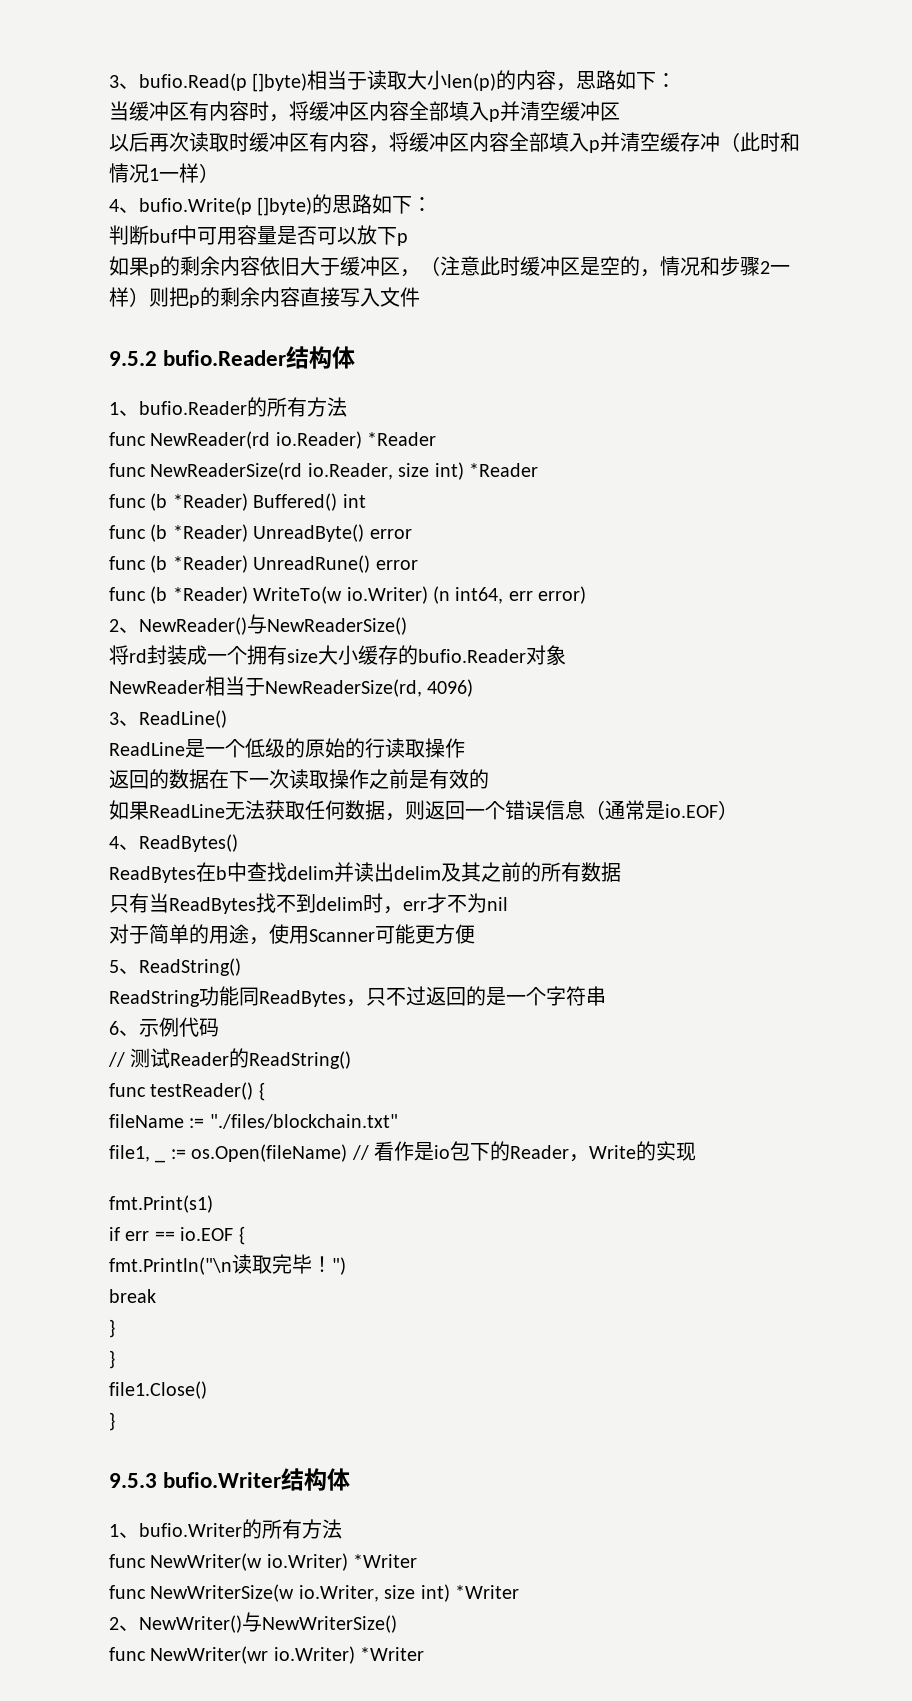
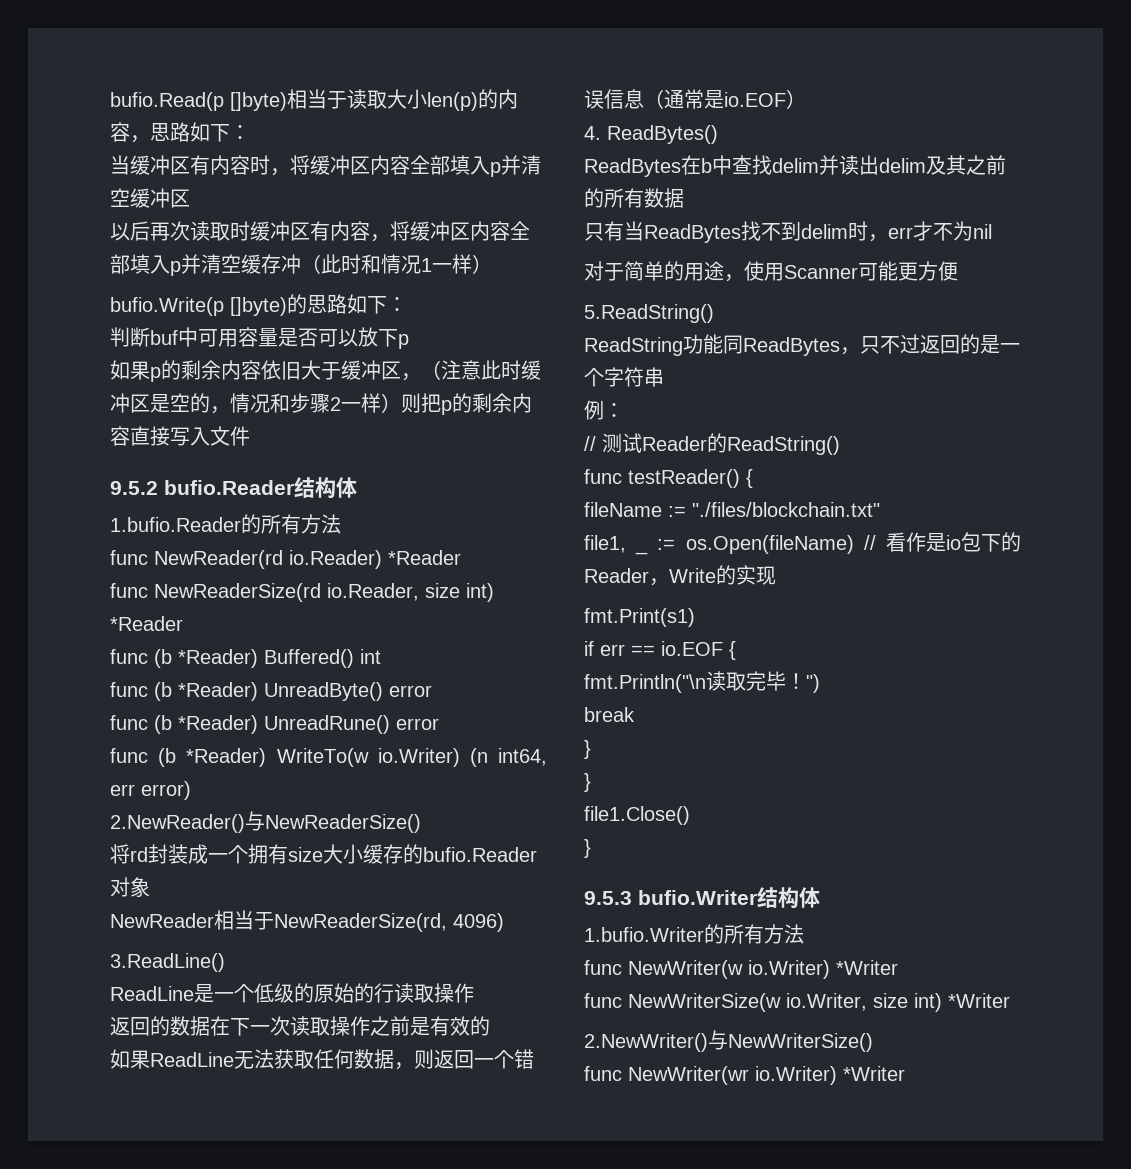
- 3、bufio.Read(p []byte)相当于读取大小len(p)的内容，思路如下：
+ bufio.Read(p []byte)相当于读取大小len(p)的内容，思路如下：
- 4、bufio.Write(p []byte)的思路如下：
+ bufio.Write(p []byte)的思路如下：
- 1、bufio.Reader的所有方法
+ 1.bufio.Reader的所有方法
- 2、NewReader()与NewReaderSize()
+ 2.NewReader()与NewReaderSize()
- 3、ReadLine()
+ 3.ReadLine()
- 4、ReadBytes()
+ 4. ReadBytes()
- 5、ReadString()
+ 5.ReadString()
- 6、示例代码
+ 例：
- 1、bufio.Writer的所有方法
+ 1.bufio.Writer的所有方法
- 2、NewWriter()与NewWriterSize()
+ 2.NewWriter()与NewWriterSize()

